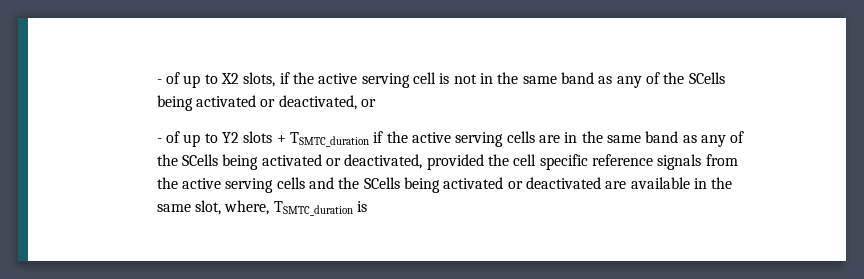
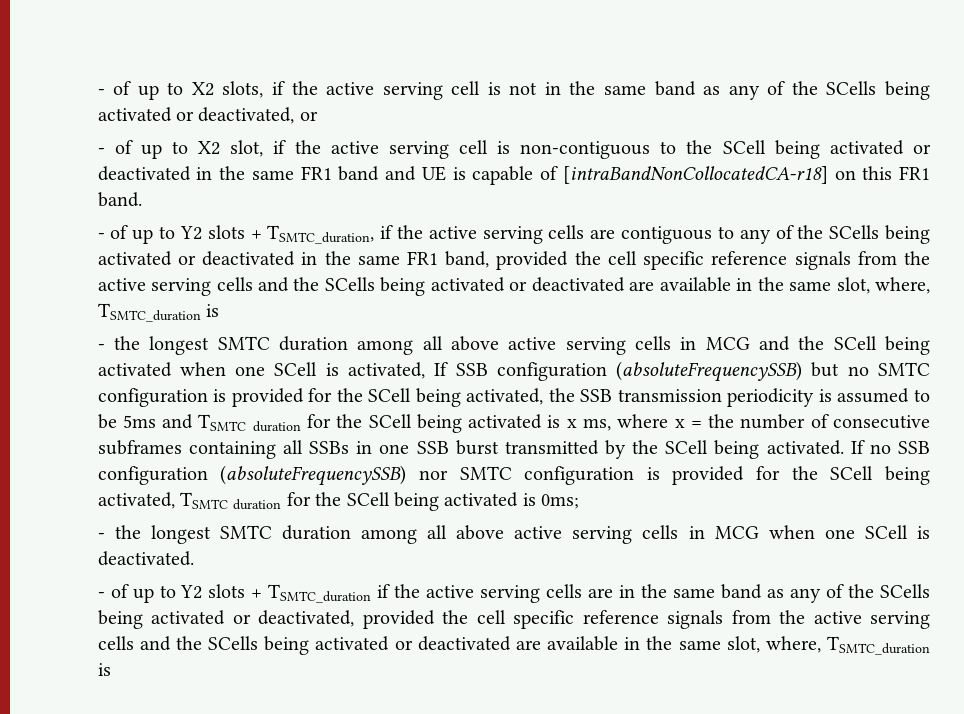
+ - of up to X2 slot, if the active serving cell is non-contiguous to the SCell being activated or deactivated in the same FR1 band and UE is capable of [intraBandNonCollocatedCA-r18] on this FR1 band.
+ - of up to Y2 slots + TSMTC_duration, if the active serving cells are contiguous to any of the SCells being activated or deactivated in the same FR1 band, provided the cell specific reference signals from the active serving cells and the SCells being activated or deactivated are available in the same slot, where, TSMTC_duration is
+ - the longest SMTC duration among all above active serving cells in MCG and the SCell being activated when one SCell is activated, If SSB configuration (absoluteFrequencySSB) but no SMTC configuration is provided for the SCell being activated, the SSB transmission periodicity is assumed to be 5ms and TSMTC duration for the SCell being activated is x ms, where x = the number of consecutive subframes containing all SSBs in one SSB burst transmitted by the SCell being activated. If no SSB configuration (absoluteFrequencySSB) nor SMTC configuration is provided for the SCell being activated, TSMTC duration for the SCell being activated is 0ms;
+ - the longest SMTC duration among all above active serving cells in MCG when one SCell is deactivated.

